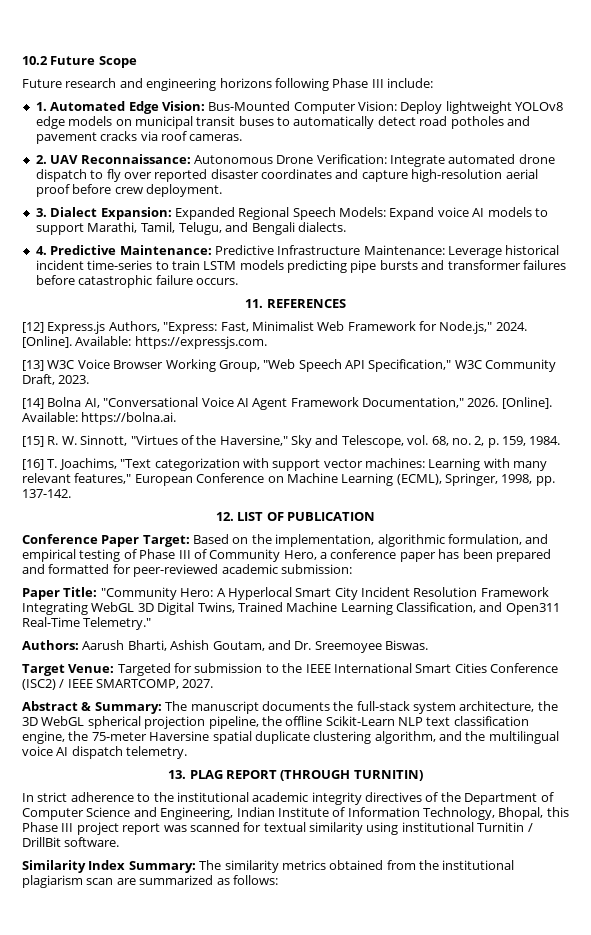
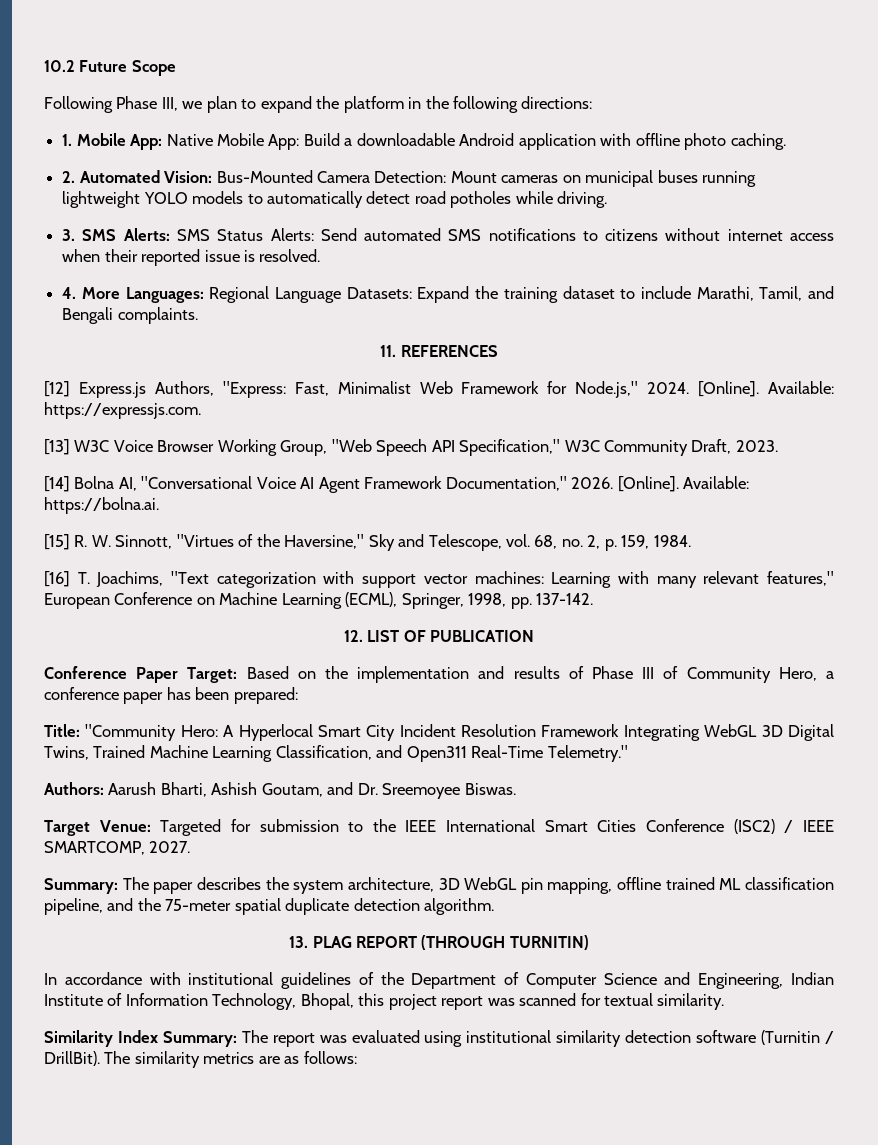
- Future research and engineering horizons following Phase III include:
- 1. Automated Edge Vision: Bus-Mounted Computer Vision: Deploy lightweight YOLOv8 edge models on municipal transit buses to automatically detect road potholes and pavement cracks via roof cameras.
- 2. UAV Reconnaissance: Autonomous Drone Verification: Integrate automated drone dispatch to fly over reported disaster coordinates and capture high-resolution aerial proof before crew deployment.
- 3. Dialect Expansion: Expanded Regional Speech Models: Expand voice AI models to support Marathi, Tamil, Telugu, and Bengali dialects.
- 4. Predictive Maintenance: Predictive Infrastructure Maintenance: Leverage historical incident time-series to train LSTM models predicting pipe bursts and transformer failures before catastrophic failure occurs.
+ Following Phase III, we plan to expand the platform in the following directions:
+ 1. Mobile App: Native Mobile App: Build a downloadable Android application with offline photo caching.
+ 2. Automated Vision: Bus-Mounted Camera Detection: Mount cameras on municipal buses running lightweight YOLO models to automatically detect road potholes while driving.
+ 3. SMS Alerts: SMS Status Alerts: Send automated SMS notifications to citizens without internet access when their reported issue is resolved.
+ 4. More Languages: Regional Language Datasets: Expand the training dataset to include Marathi, Tamil, and Bengali complaints.
- Conference Paper Target: Based on the implementation, algorithmic formulation, and empirical testing of Phase III of Community Hero, a conference paper has been prepared and formatted for peer-reviewed academic submission:
- Paper Title: "Community Hero: A Hyperlocal Smart City Incident Resolution Framework Integrating WebGL 3D Digital Twins, Trained Machine Learning Classification, and Open311 Real-Time Telemetry."
+ Conference Paper Target: Based on the implementation and results of Phase III of Community Hero, a conference paper has been prepared:
+ Title: "Community Hero: A Hyperlocal Smart City Incident Resolution Framework Integrating WebGL 3D Digital Twins, Trained Machine Learning Classification, and Open311 Real-Time Telemetry."
- Abstract & Summary: The manuscript documents the full-stack system architecture, the 3D WebGL spherical projection pipeline, the offline Scikit-Learn NLP text classification engine, the 75-meter Haversine spatial duplicate clustering algorithm, and the multilingual voice AI dispatch telemetry.
+ Summary: The paper describes the system architecture, 3D WebGL pin mapping, offline trained ML classification pipeline, and the 75-meter spatial duplicate detection algorithm.
- In strict adherence to the institutional academic integrity directives of the Department of Computer Science and Engineering, Indian Institute of Information Technology, Bhopal, this Phase III project report was scanned for textual similarity using institutional Turnitin / DrillBit software.
- Similarity Index Summary: The similarity metrics obtained from the institutional plagiarism scan are summarized as follows:
+ In accordance with institutional guidelines of the Department of Computer Science and Engineering, Indian Institute of Information Technology, Bhopal, this project report was scanned for textual similarity.
+ Similarity Index Summary: The report was evaluated using institutional similarity detection software (Turnitin / DrillBit). The similarity metrics are as follows:

